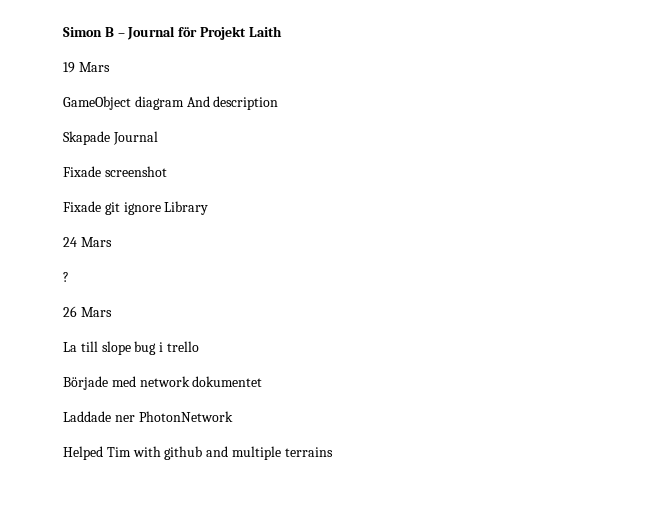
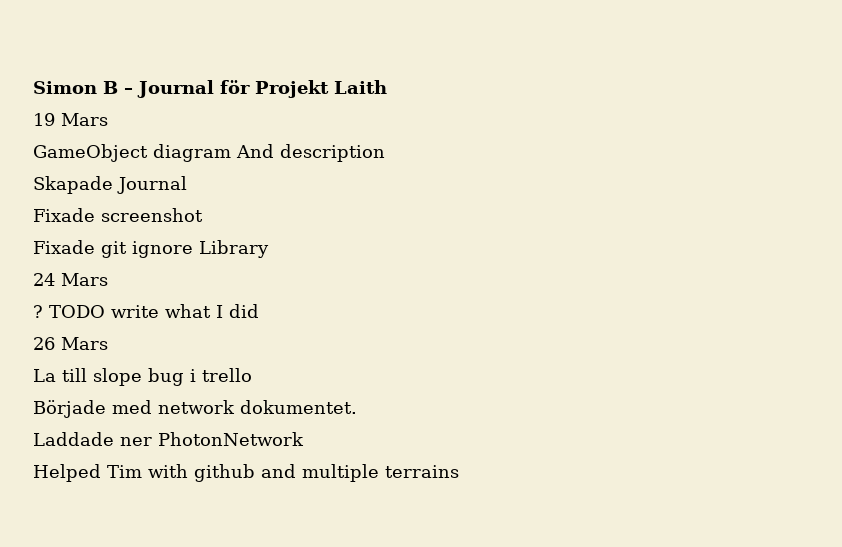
+ TODO write what I did
- Började med network dokumentet
+ Började med network dokumentet.

